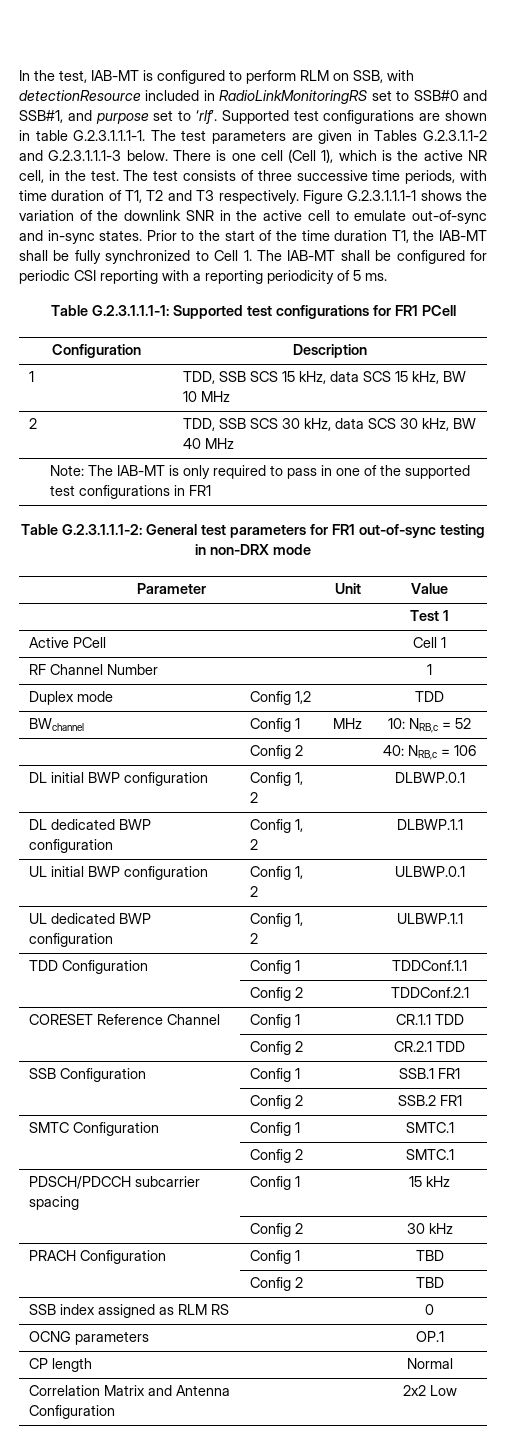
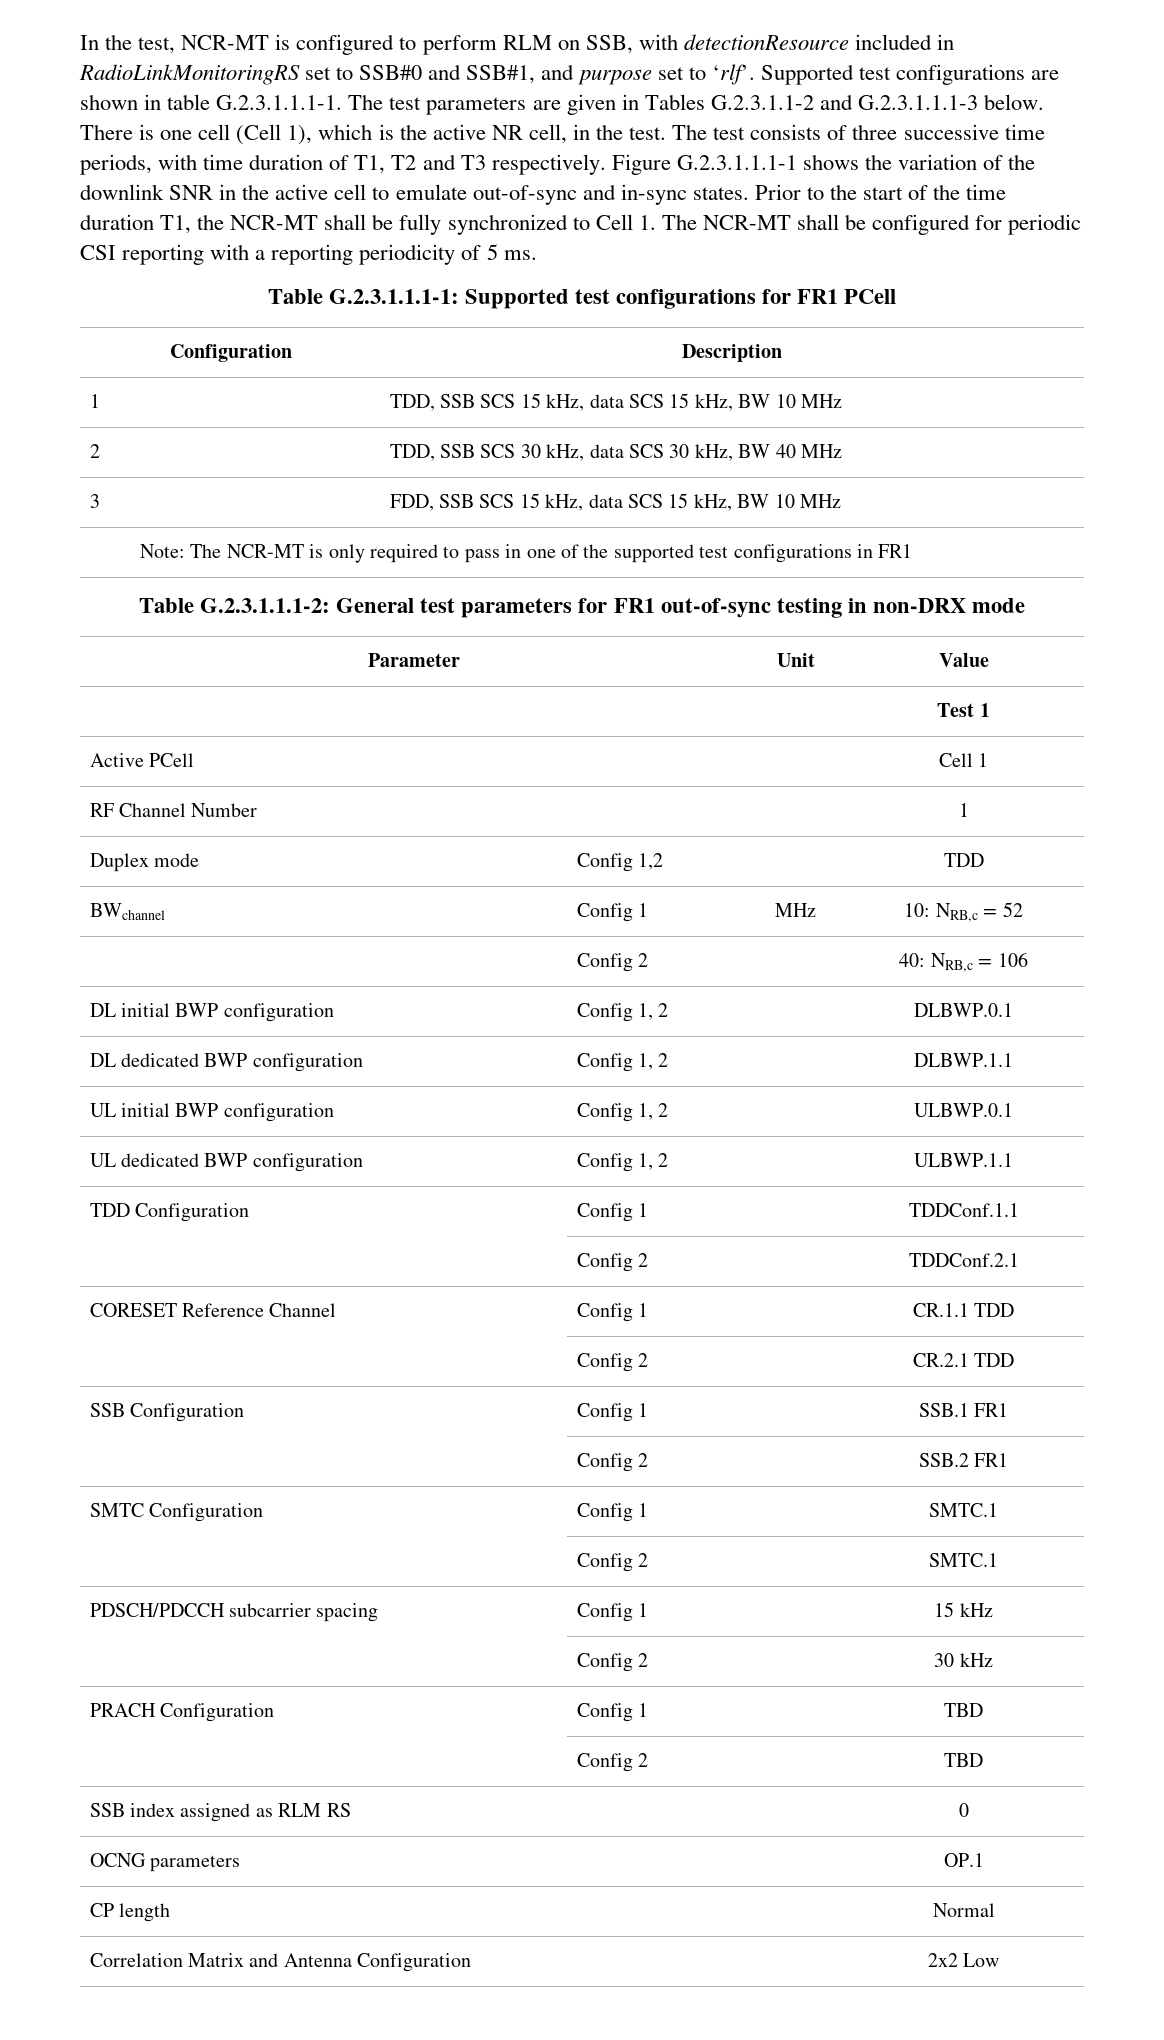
- In the test, IAB-MT is configured to perform RLM on SSB, with detectionResource included in RadioLinkMonitoringRS set to SSB#0 and SSB#1, and purpose set to ‘rlf’.
+ In the test, NCR-MT is configured to perform RLM on SSB, with detectionResource included in RadioLinkMonitoringRS set to SSB#0 and SSB#1, and purpose set to ‘rlf’.
- Prior to the start of the time duration T1, the IAB-MT shall be fully synchronized to Cell 1. The IAB-MT shall be configured for periodic CSI reporting with a reporting periodicity of 5 ms.
+ Prior to the start of the time duration T1, the NCR-MT shall be fully synchronized to Cell 1. The NCR-MT shall be configured for periodic CSI reporting with a reporting periodicity of 5 ms.
+ 3 | FDD, SSB SCS 15 kHz, data SCS 15 kHz, BW 10 MHz
- Note: The IAB-MT is only required to pass in one of the supported test configurations in FR1
+ Note: The NCR-MT is only required to pass in one of the supported test configurations in FR1

